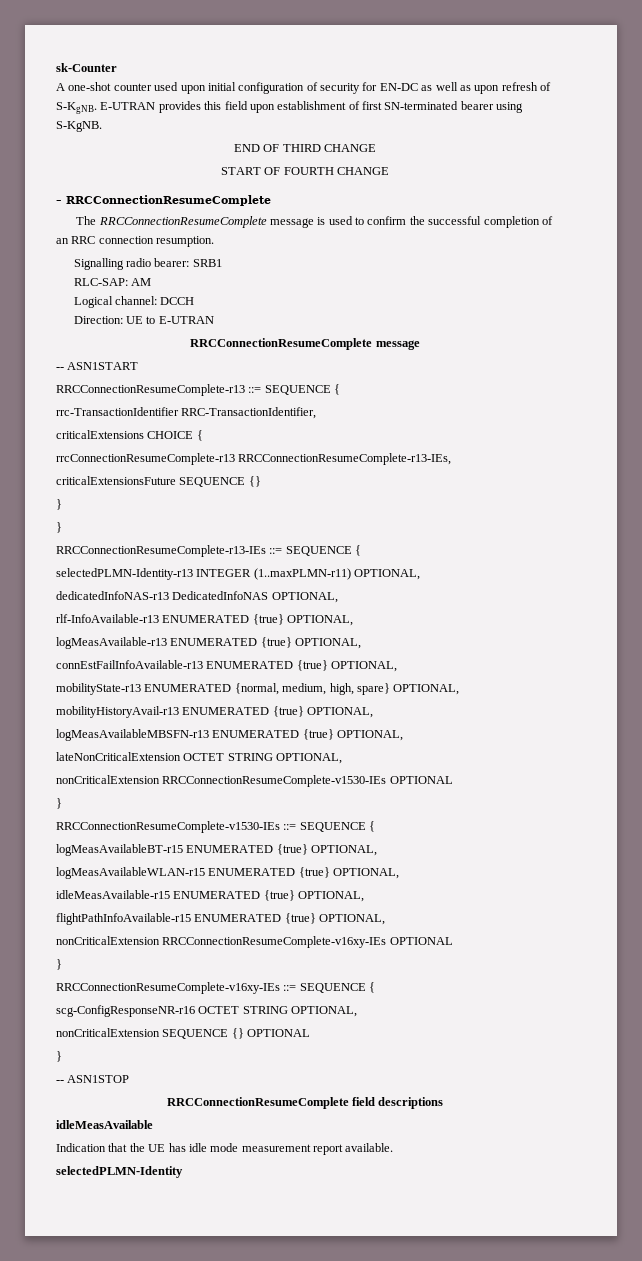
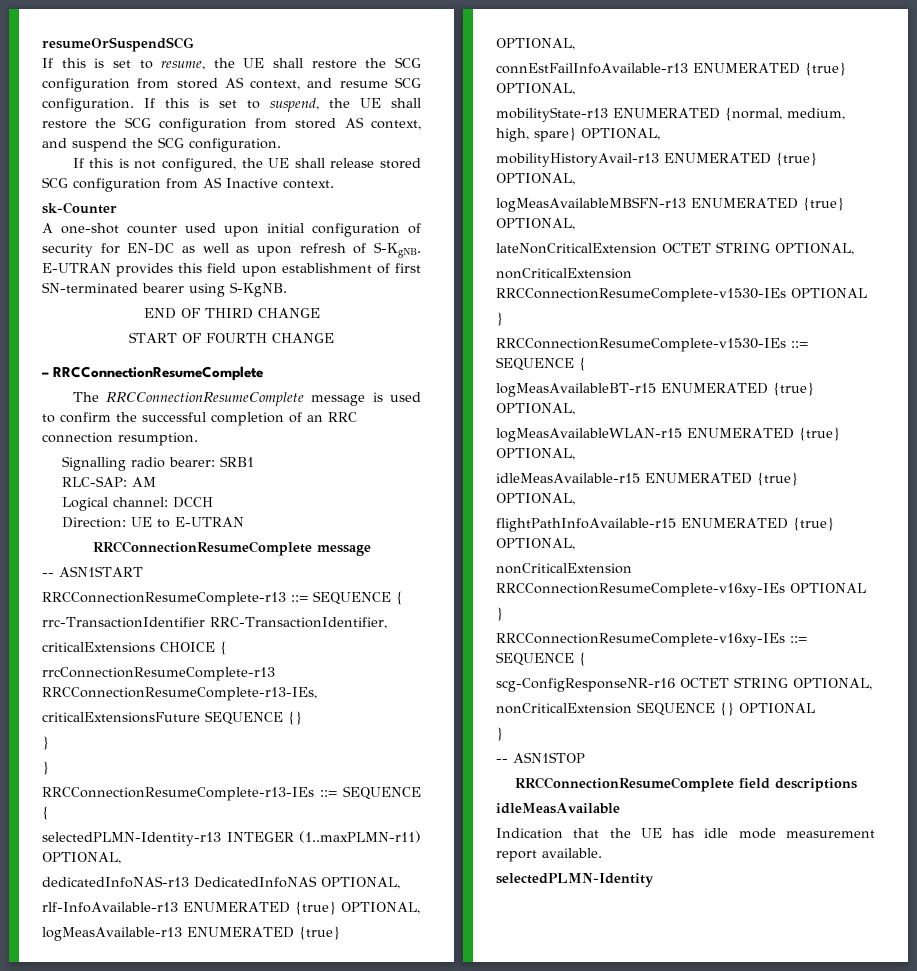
+ resumeOrSuspendSCG
+ If this is set to resume, the UE shall restore the SCG configuration from stored AS context, and resume SCG configuration. If this is set to suspend, the UE shall restore the SCG configuration from stored AS context, and suspend the SCG configuration.
+ If this is not configured, the UE shall release stored SCG configuration from AS Inactive context.

